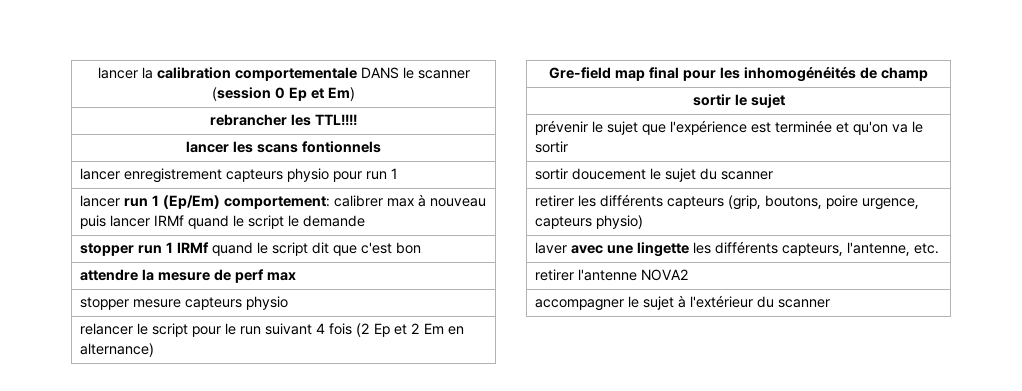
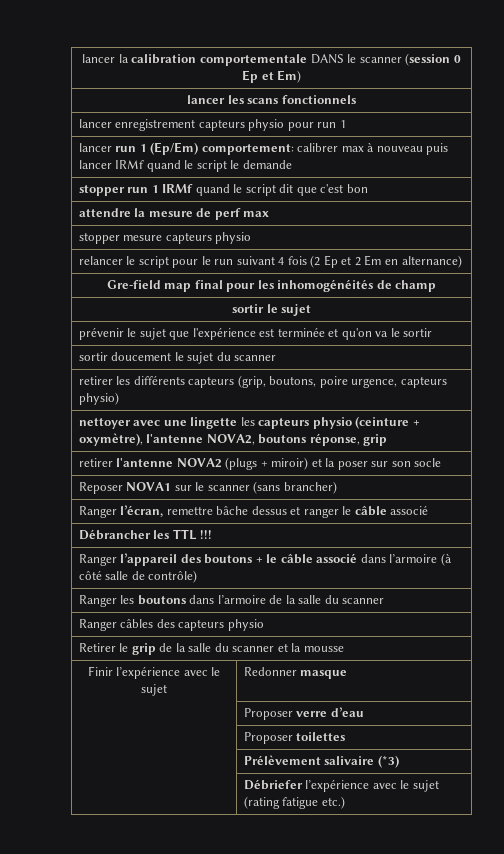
- rebrancher les TTL!!!!
- lancer les scans fontionnels
+ lancer les scans fonctionnels
- laver avec une lingette les différents capteurs, l'antenne, etc.
- retirer l'antenne NOVA2
- accompagner le sujet à l'extérieur du scanner
+ nettoyer avec une lingette les capteurs physio (ceinture + oxymètre), l'antenne NOVA2, boutons réponse, grip
+ retirer l'antenne NOVA2 (plugs + miroir) et la poser sur son socle
+ Reposer NOVA1 sur le scanner (sans brancher)
+ Ranger l’écran, remettre bâche dessus et ranger le câble associé
+ Débrancher les TTL !!!
+ Ranger l’appareil des boutons + le câble associé dans l’armoire (à côté salle de contrôle)
+ Ranger les boutons dans l’armoire de la salle du scanner
+ Ranger câbles des capteurs physio
+ Retirer le grip de la salle du scanner et la mousse
+ Finir l’expérience avec le sujet | Redonner masque
+ | Proposer verre d’eau
+ | Proposer toilettes
+ | Prélèvement salivaire (*3)
+ | Débriefer l’expérience avec le sujet (rating fatigue etc.)

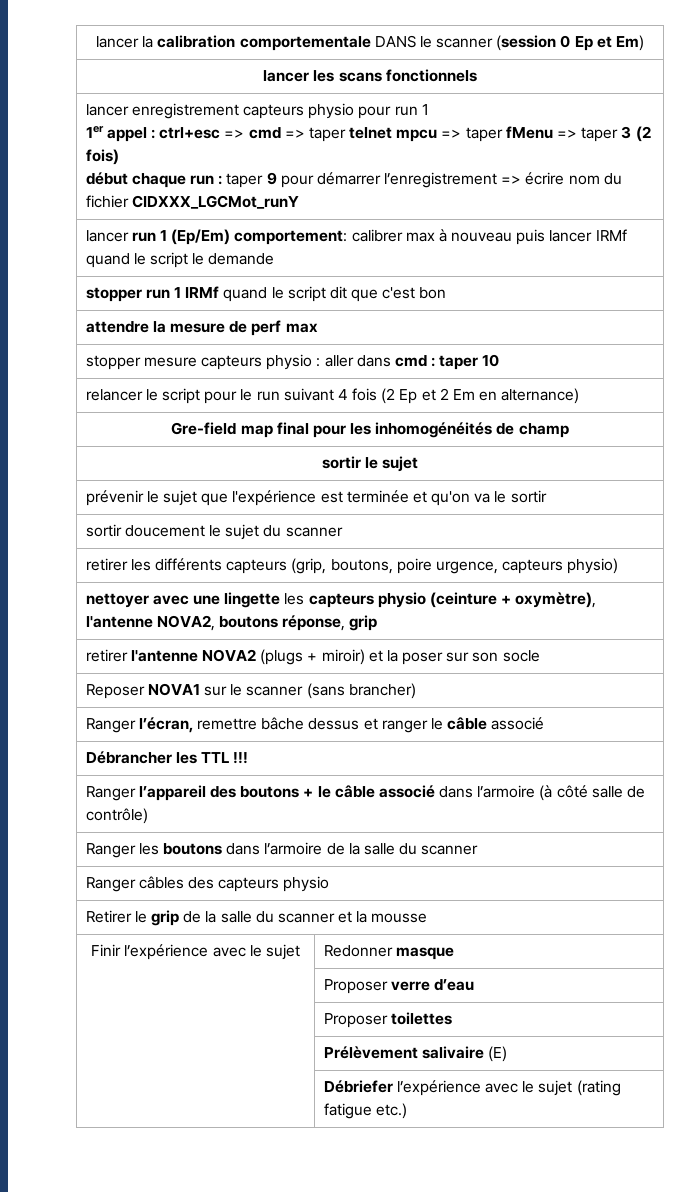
  lancer enregistrement capteurs physio pour run 1
+ 1er appel : ctrl+esc => cmd => taper telnet mpcu => taper fMenu => taper 3 (2 fois)
+ début chaque run : taper 9 pour démarrer l’enregistrement => écrire nom du fichier CIDXXX_LGCMot_runY
- stopper mesure capteurs physio
+ stopper mesure capteurs physio : aller dans cmd : taper 10
- | Prélèvement salivaire (*3)
+ | Prélèvement salivaire (E)

